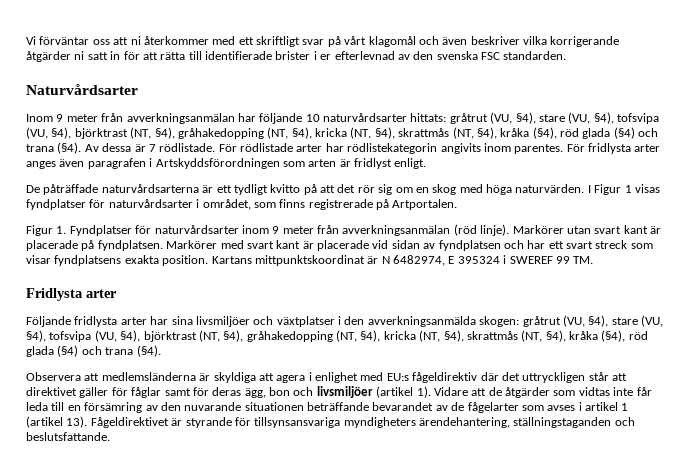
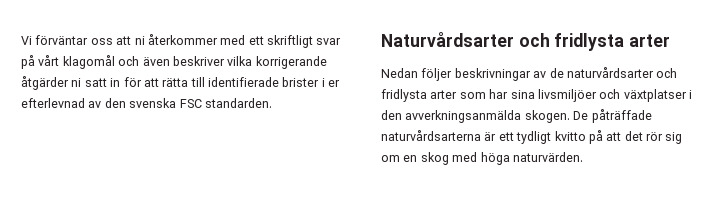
- Naturvårdsarter
- Inom 9 meter från avverkningsanmälan har följande 10 naturvårdsarter hittats: gråtrut (VU, §4), stare (VU, §4), tofsvipa (VU, §4), björktrast (NT, §4), gråhakedopping (NT, §4), kricka (NT, §4), skrattmås (NT, §4), kråka (§4), röd glada (§4) och trana (§4). Av dessa är 7 rödlistade. För rödlistade arter har rödlistekategorin angivits inom parentes. För fridlysta arter anges även paragrafen i Artskyddsförordningen som arten är fridlyst enligt.
- De påträffade naturvårdsarterna är ett tydligt kvitto på att det rör sig om en skog med höga naturvärden. I Figur 1 visas fyndplatser för naturvårdsarter i området, som finns registrerade på Artportalen.
- Figur 1. Fyndplatser för naturvårdsarter inom 9 meter från avverkningsanmälan (röd linje). Markörer utan svart kant är placerade på fyndplatsen. Markörer med svart kant är placerade vid sidan av fyndplatsen och har ett svart streck som visar fyndplatsens exakta position. Kartans mittpunktskoordinat är N 6482974, E 395324 i SWEREF 99 TM.
- Fridlysta arter
- Följande fridlysta arter har sina livsmiljöer och växtplatser i den avverkningsanmälda skogen: gråtrut (VU, §4), stare (VU, §4), tofsvipa (VU, §4), björktrast (NT, §4), gråhakedopping (NT, §4), kricka (NT, §4), skrattmås (NT, §4), kråka (§4), röd glada (§4) och trana (§4).
- Observera att medlemsländerna är skyldiga att agera i enlighet med EU:s fågeldirektiv där det uttryckligen står att direktivet gäller för fåglar samt för deras ägg, bon och livsmiljöer (artikel 1). Vidare att de åtgärder som vidtas inte får leda till en försämring av den nuvarande situationen beträffande bevarandet av de fågelarter som avses i artikel 1 (artikel 13). Fågeldirektivet är styrande för tillsynsansvariga myndigheters ärendehantering, ställningstaganden och beslutsfattande.
+ Naturvårdsarter och fridlysta arter
+ Nedan följer beskrivningar av de naturvårdsarter och fridlysta arter som har sina livsmiljöer och växtplatser i den avverkningsanmälda skogen. De påträffade naturvårdsarterna är ett tydligt kvitto på att det rör sig om en skog med höga naturvärden.

